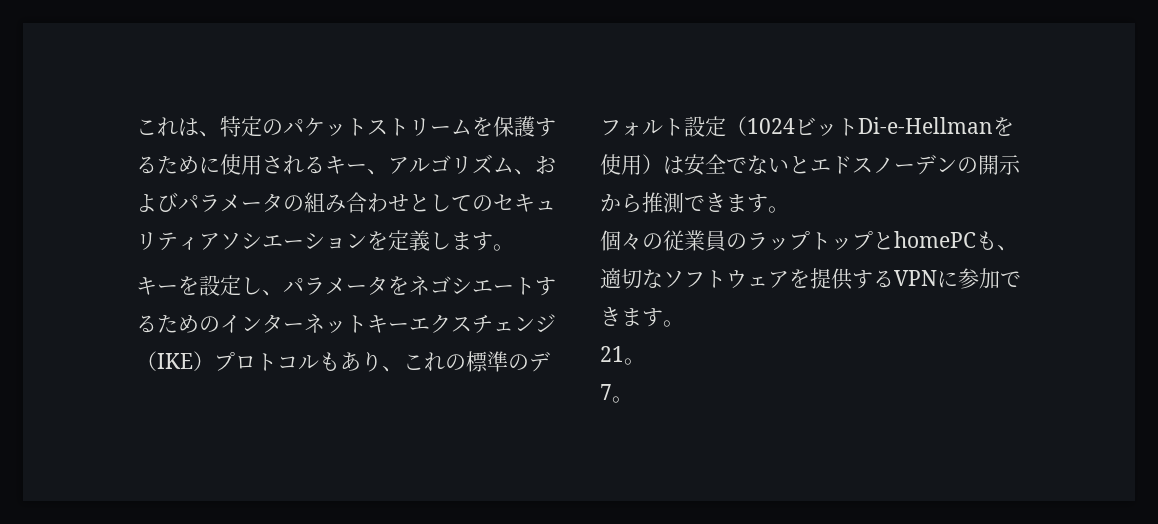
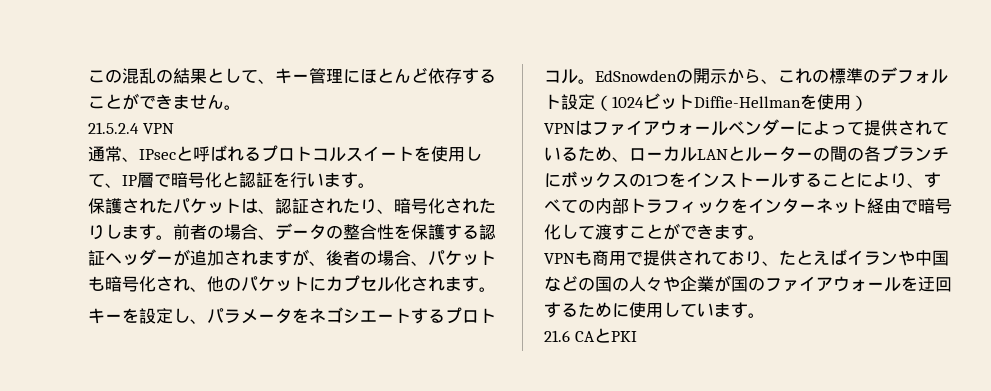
- これは、特定のパケットストリームを保護するために使用されるキー、アルゴリズム、およびパラメータの組み合わせとしてのセキュリティアソシエーションを定義します。
+ この混乱の結果として、キー管理にほとんど依存することができません。
+ 21.5.2.4 VPN
+ 通常、IPsecと呼ばれるプロトコルスイートを使用して、IP層で暗号化と認証を行います。
+ 保護されたパケットは、認証されたり、暗号化されたりします。前者の場合、データの整合性を保護する認証ヘッダーが追加されますが、後者の場合、パケットも暗号化され、他のパケットにカプセル化されます。
- キーを設定し、パラメータをネゴシエートするためのインターネットキーエクスチェンジ（IKE）プロトコルもあり、これの標準のデフォルト設定（1024ビットDi-e-Hellmanを使用）は安全でないとエドスノーデンの開示から推測できます。
- 個々の従業員のラップトップとhomePCも、適切なソフトウェアを提供するVPNに参加できます。
- 21。
- 7。
+ キーを設定し、パラメータをネゴシエートするプロトコル。EdSnowdenの開示から、これの標準のデフォルト設定（1024ビットDiffie-Hellmanを使用）
+ VPNはファイアウォールベンダーによって提供されているため、ローカルLANとルーターの間の各ブランチにボックスの1つをインストールすることにより、すべての内部トラフィックをインターネット経由で暗号化して渡すことができます。
+ VPNも商用で提供されており、たとえばイランや中国などの国の人々や企業が国のファイアウォールを迂回するために使用しています。
+ 21.6 CAとPKI

